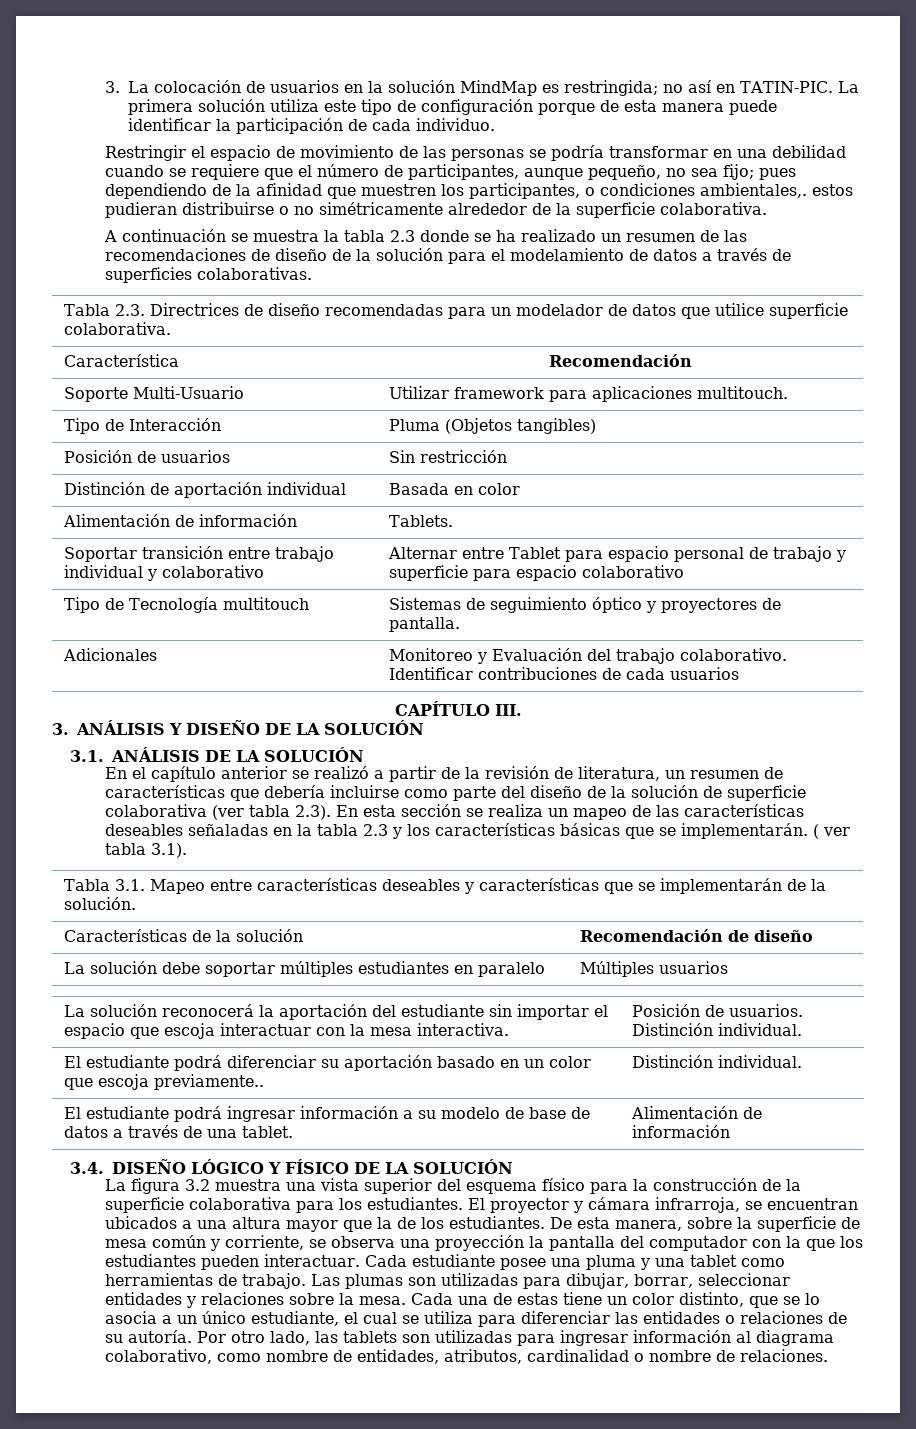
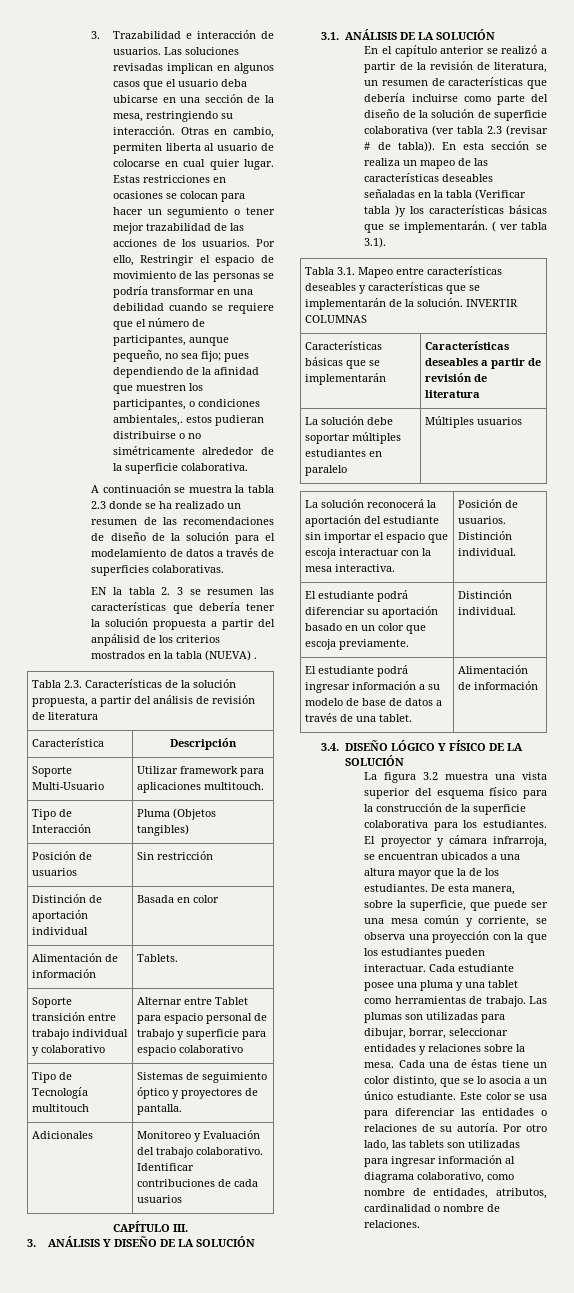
- 3. La colocación de usuarios en la solución MindMap es restringida; no así en TATIN-PIC. La primera solución utiliza este tipo de configuración porque de esta manera puede identificar la participación de cada individuo.
- Restringir el espacio de movimiento de las personas se podría transformar en una debilidad cuando se requiere que el número de participantes, aunque pequeño, no sea fijo; pues dependiendo de la afinidad que muestren los participantes, o condiciones ambientales,. estos pudieran distribuirse o no simétricamente alrededor de la superficie colaborativa.
+ 3. Trazabilidad e interacción de usuarios. Las soluciones revisadas implican en algunos casos que el usuario deba ubicarse en una sección de la mesa, restringiendo su interacción. Otras en cambio, permiten liberta al usuario de colocarse en cual quier lugar. Estas restricciones en ocasiones se colocan para hacer un segumiento o tener mejor trazabilidad de las acciones de los usuarios. Por ello, Restringir el espacio de movimiento de las personas se podría transformar en una debilidad cuando se requiere que el número de participantes, aunque pequeño, no sea fijo; pues dependiendo de la afinidad que muestren los participantes, o condiciones ambientales,. estos pudieran distribuirse o no simétricamente alrededor de la superficie colaborativa.
- Tabla 2.3. Directrices de diseño recomendadas para un modelador de datos que utilice superficie colaborativa.
+ EN la tabla 2. 3 se resumen las características que debería tener la solución propuesta a partir del anpálisid de los criterios mostrados en la tabla (NUEVA) .
+ Tabla 2.3. Características de la solución propuesta, a partir del análisis de revisión de literatura
- Característica | Recomendación
+ Característica | Descripción
- Soportar transición entre trabajo individual y colaborativo | Alternar entre Tablet para espacio personal de trabajo y superficie para espacio colaborativo
+ Soporte transición entre trabajo individual y colaborativo | Alternar entre Tablet para espacio personal de trabajo y superficie para espacio colaborativo
- En el capítulo anterior se realizó a partir de la revisión de literatura, un resumen de características que debería incluirse como parte del diseño de la solución de superficie colaborativa (ver tabla 2.3). En esta sección se realiza un mapeo de las características deseables señaladas en la tabla 2.3 y los características básicas que se implementarán.
+ En el capítulo anterior se realizó a partir de la revisión de literatura, un resumen de características que debería incluirse como parte del diseño de la solución de superficie colaborativa (ver tabla 2.3 (revisar # de tabla)). En esta sección se realiza un mapeo de las características deseables señaladas en la tabla (Verificar tabla )y los características básicas que se implementarán.
- Tabla 3.1. Mapeo entre características deseables y características que se implementarán de la solución.
- Características de la solución | Recomendación de diseño
+ Tabla 3.1. Mapeo entre características deseables y características que se implementarán de la solución. INVERTIR COLUMNAS
+ Características básicas que se implementarán | Características deseables a partir de revisión de literatura
- El estudiante podrá diferenciar su aportación basado en un color que escoja previamente.. | Distinción individual.
+ El estudiante podrá diferenciar su aportación basado en un color que escoja previamente. | Distinción individual.
- De esta manera, sobre la superficie de mesa común y corriente, se observa una proyección la pantalla del computador con la que los estudiantes pueden interactuar.
+ De esta manera, sobre la superficie, que puede ser una mesa común y corriente, se observa una proyección con la que los estudiantes pueden interactuar.
- Cada una de estas tiene un color distinto, que se lo asocia a un único estudiante, el cual se utiliza para diferenciar las entidades o relaciones de su autoría.
+ Cada una de éstas tiene un color distinto, que se lo asocia a un único estudiante. Este color se usa para diferenciar las entidades o relaciones de su autoría.

